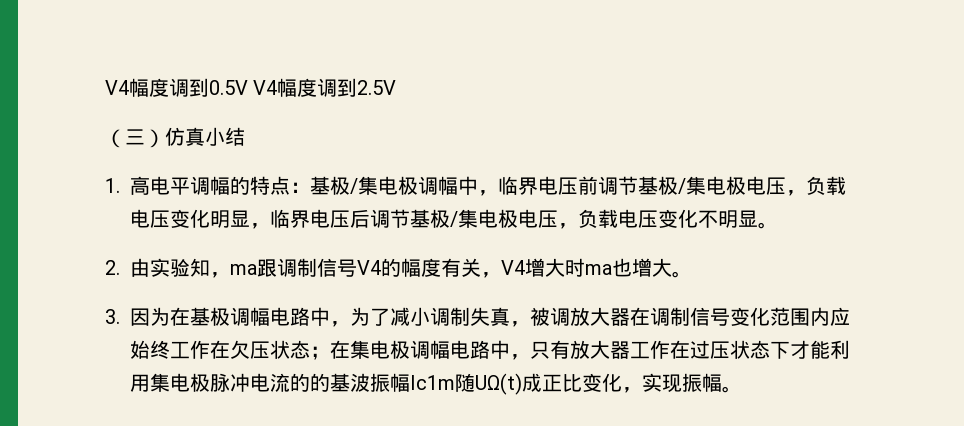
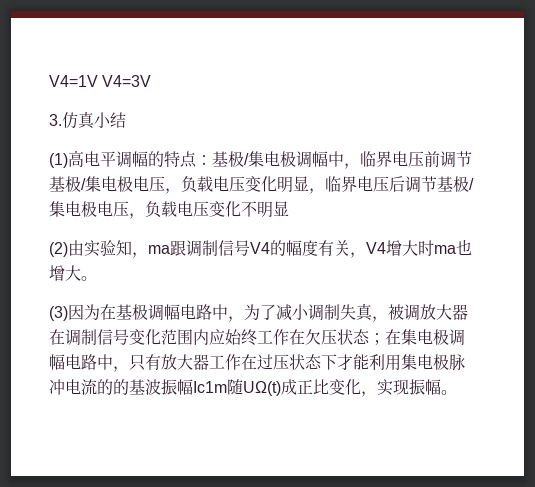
- V4幅度调到0.5V V4幅度调到2.5V
- （三）仿真小结
+ V4=1V V4=3V
+ 3.仿真小结
- 1.高电平调幅的特点：基极/集电极调幅中，临界电压前调节基极/集电极电压，负载电压变化明显，临界电压后调节基极/集电极电压，负载电压变化不明显。
- 2.由实验知，ma跟调制信号V4的幅度有关，V4增大时ma也增大。
+ (1)高电平调幅的特点：基极/集电极调幅中，临界电压前调节基极/集电极电压，负载电压变化明显，临界电压后调节基极/集电极电压，负载电压变化不明显
+ (2)由实验知，ma跟调制信号V4的幅度有关，V4增大时ma也增大。
- 3.因为在基极调幅电路中，为了减小调制失真，被调放大器在调制信号变化范围内应始终工作在欠压状态；在集电极调幅电路中，只有放大器工作在过压状态下才能利用集电极脉冲电流的的基波振幅Ic1m随UΩ(t)成正比变化，实现振幅。
+ (3)因为在基极调幅电路中，为了减小调制失真，被调放大器在调制信号变化范围内应始终工作在欠压状态；在集电极调幅电路中，只有放大器工作在过压状态下才能利用集电极脉冲电流的的基波振幅Ic1m随UΩ(t)成正比变化，实现振幅。

